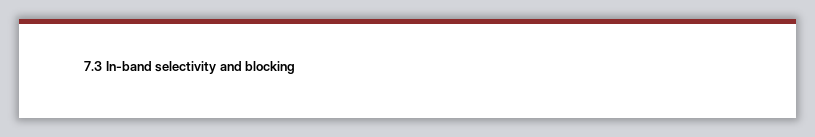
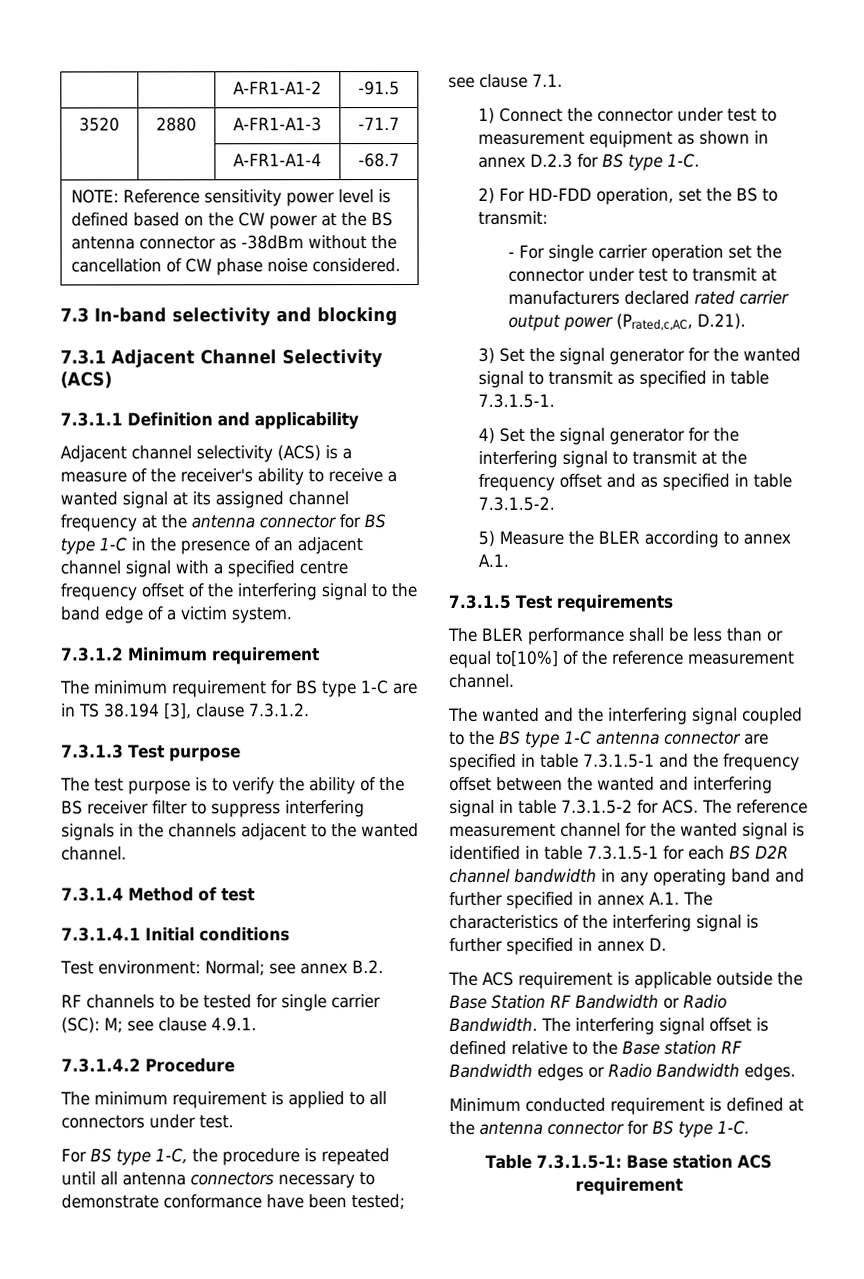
+ | | A-FR1-A1-2 | -91.5
+ 3520 | 2880 | A-FR1-A1-3 | -71.7
+ | | A-FR1-A1-4 | -68.7
+ NOTE: Reference sensitivity power level is defined based on the CW power at the BS antenna connector as -38dBm without the cancellation of CW phase noise considered.
+ 7.3.1 Adjacent Channel Selectivity (ACS)
+ 7.3.1.1 Definition and applicability
+ Adjacent channel selectivity (ACS) is a measure of the receiver's ability to receive a wanted signal at its assigned channel frequency at the antenna connector for BS type 1-C in the presence of an adjacent channel signal with a specified centre frequency offset of the interfering signal to the band edge of a victim system.
+ 7.3.1.2 Minimum requirement
+ The minimum requirement for BS type 1-C are in TS 38.194 [3], clause 7.3.1.2.
+ 7.3.1.3 Test purpose
+ The test purpose is to verify the ability of the BS receiver filter to suppress interfering signals in the channels adjacent to the wanted channel.
+ 7.3.1.4 Method of test
+ 7.3.1.4.1 Initial conditions
+ Test environment: Normal; see annex B.2.
+ RF channels to be tested for single carrier (SC): M; see clause 4.9.1.
+ 7.3.1.4.2 Procedure
+ The minimum requirement is applied to all connectors under test.
+ For BS type 1-C, the procedure is repeated until all antenna connectors necessary to demonstrate conformance have been tested; see clause 7.1.
+ 1) Connect the connector under test to measurement equipment as shown in annex D.2.3 for BS type 1-C.
+ 2) For HD-FDD operation, set the BS to transmit:
+ - For single carrier operation set the connector under test to transmit at manufacturers declared rated carrier output power (Prated,c,AC, D.21).
+ 3) Set the signal generator for the wanted signal to transmit as specified in table 7.3.1.5-1.
+ 4) Set the signal generator for the interfering signal to transmit at the frequency offset and as specified in table 7.3.1.5-2.
+ 5) Measure the BLER according to annex A.1.
+ 7.3.1.5 Test requirements
+ The BLER performance shall be less than or equal to[10%] of the reference measurement channel.
+ The wanted and the interfering signal coupled to the BS type 1-C antenna connector are specified in table 7.3.1.5-1 and the frequency offset between the wanted and interfering signal in table 7.3.1.5-2 for ACS. The reference measurement channel for the wanted signal is identified in table 7.3.1.5-1 for each BS D2R channel bandwidth in any operating band and further specified in annex A.1. The characteristics of the interfering signal is further specified in annex D.
+ The ACS requirement is applicable outside the Base Station RF Bandwidth or Radio Bandwidth. The interfering signal offset is defined relative to the Base station RF Bandwidth edges or Radio Bandwidth edges.
+ Minimum conducted requirement is defined at the antenna connector for BS type 1-C.
+ Table 7.3.1.5-1: Base station ACS requirement

